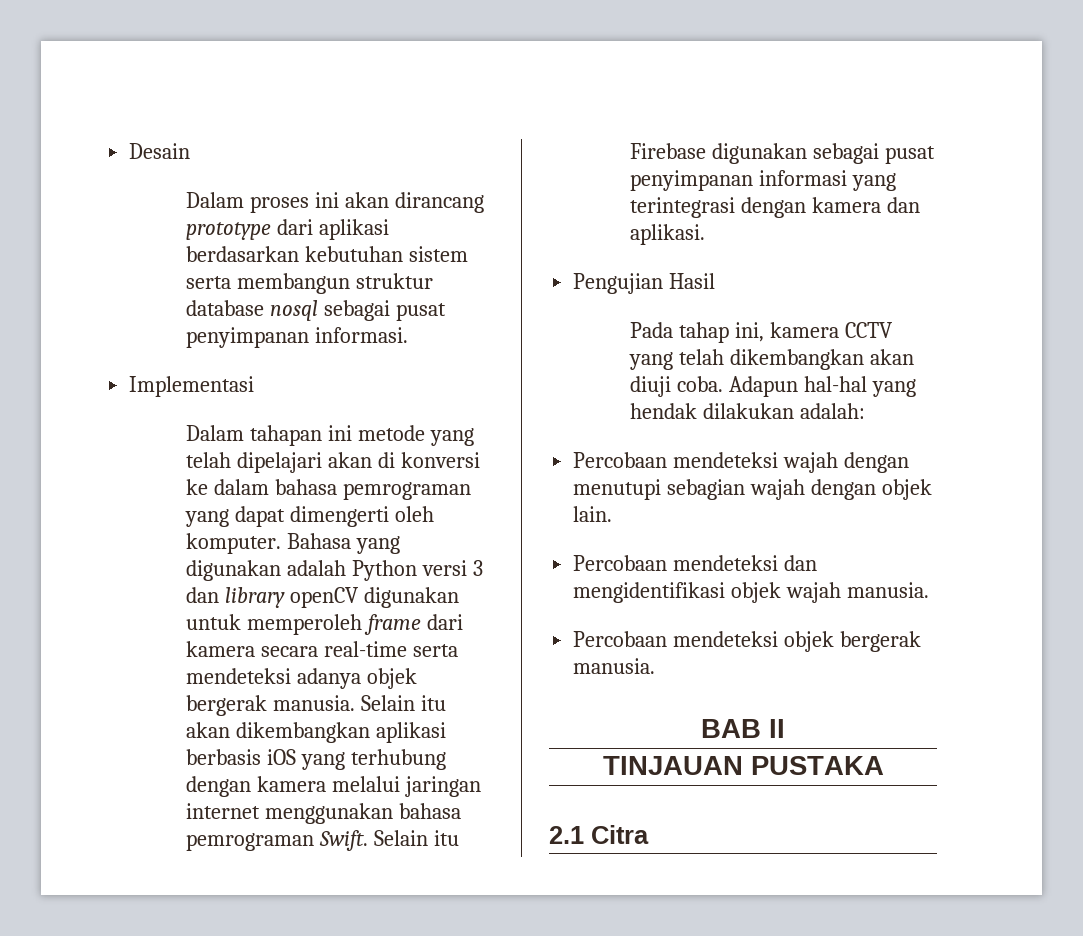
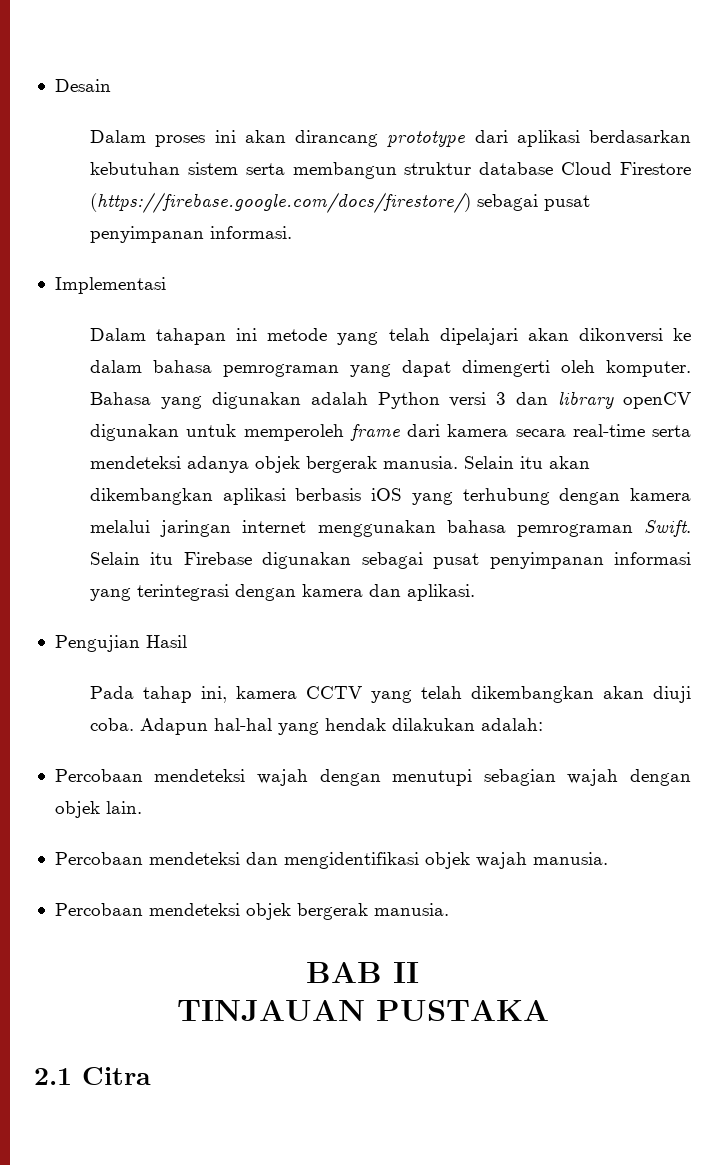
- Dalam proses ini akan dirancang prototype dari aplikasi berdasarkan kebutuhan sistem serta membangun struktur database nosql sebagai pusat penyimpanan informasi.
+ Dalam proses ini akan dirancang prototype dari aplikasi berdasarkan kebutuhan sistem serta membangun struktur database Cloud Firestore (https://firebase.google.com/docs/firestore/) sebagai pusat penyimpanan informasi.
- Dalam tahapan ini metode yang telah dipelajari akan di konversi ke dalam bahasa pemrograman yang dapat dimengerti oleh komputer.
+ Dalam tahapan ini metode yang telah dipelajari akan dikonversi ke dalam bahasa pemrograman yang dapat dimengerti oleh komputer.

